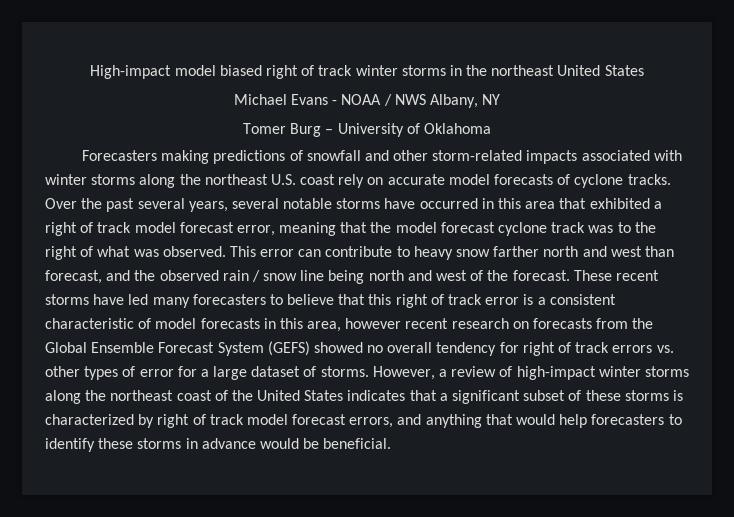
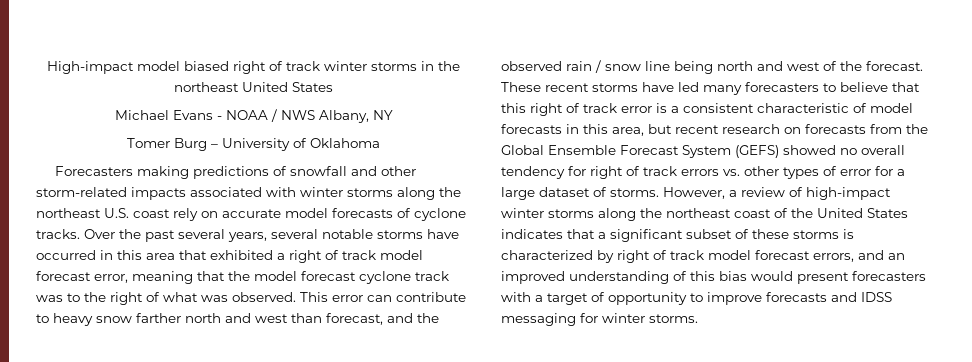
- These recent storms have led many forecasters to believe that this right of track error is a consistent characteristic of model forecasts in this area, however recent research on forecasts from the Global Ensemble Forecast System (GEFS) showed no overall tendency for right of track errors vs. other types of error for a large dataset of storms.
+ These recent storms have led many forecasters to believe that this right of track error is a consistent characteristic of model forecasts in this area, but recent research on forecasts from the Global Ensemble Forecast System (GEFS) showed no overall tendency for right of track errors vs. other types of error for a large dataset of storms.
- However, a review of high-impact winter storms along the northeast coast of the United States indicates that a significant subset of these storms is characterized by right of track model forecast errors, and anything that would help forecasters to identify these storms in advance would be beneficial.
+ However, a review of high-impact winter storms along the northeast coast of the United States indicates that a significant subset of these storms is characterized by right of track model forecast errors, and an improved understanding of this bias would present forecasters with a target of opportunity to improve forecasts and IDSS messaging for winter storms.

